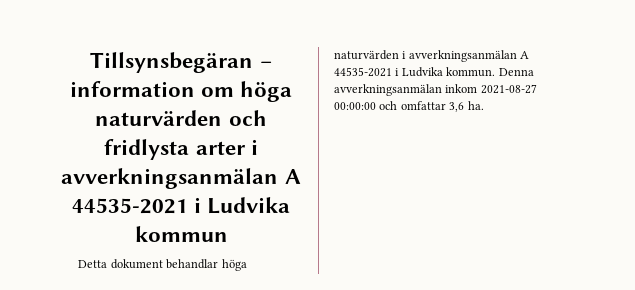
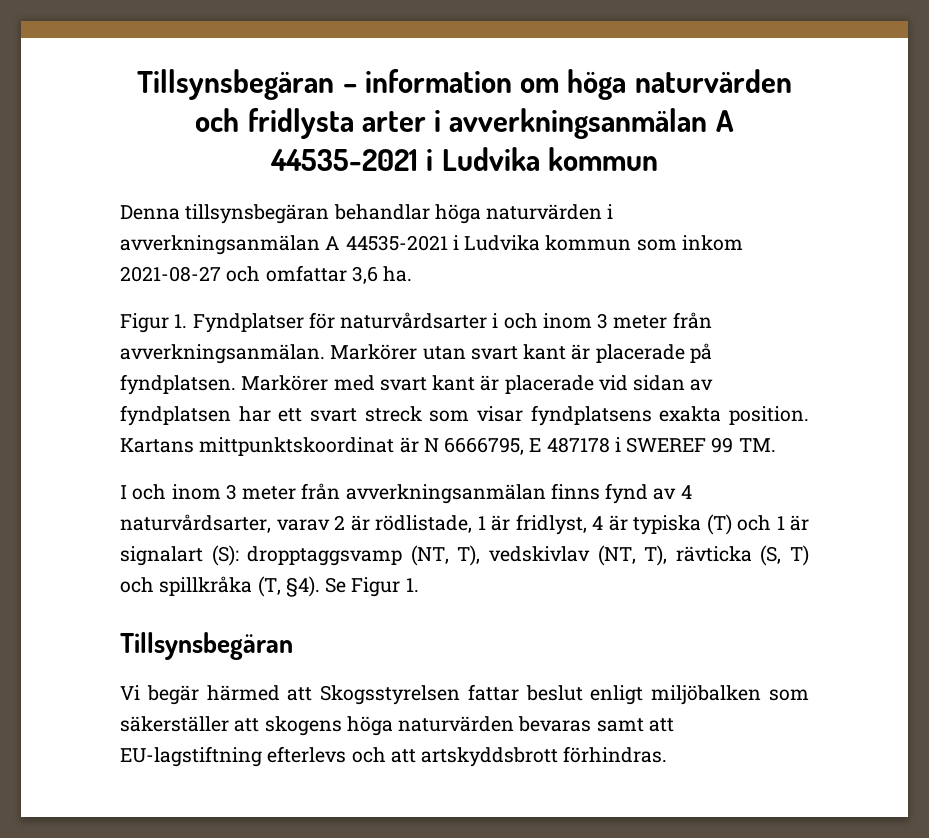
- Detta dokument behandlar höga naturvärden i avverkningsanmälan A 44535-2021 i Ludvika kommun. Denna avverkningsanmälan inkom 2021-08-27 00:00:00 och omfattar 3,6 ha.
+ Denna tillsynsbegäran behandlar höga naturvärden i avverkningsanmälan A 44535-2021 i Ludvika kommun som inkom 2021-08-27 och omfattar 3,6 ha.
+ Figur 1. Fyndplatser för naturvårdsarter i och inom 3 meter från avverkningsanmälan. Markörer utan svart kant är placerade på fyndplatsen. Markörer med svart kant är placerade vid sidan av fyndplatsen har ett svart streck som visar fyndplatsens exakta position. Kartans mittpunktskoordinat är N 6666795, E 487178 i SWEREF 99 TM.
+ I och inom 3 meter från avverkningsanmälan finns fynd av 4 naturvårdsarter, varav 2 är rödlistade, 1 är fridlyst, 4 är typiska (T) och 1 är signalart (S): dropptaggsvamp (NT, T), vedskivlav (NT, T), rävticka (S, T) och spillkråka (T, §4). Se Figur 1.
+ Tillsynsbegäran
+ Vi begär härmed att Skogsstyrelsen fattar beslut enligt miljöbalken som säkerställer att skogens höga naturvärden bevaras samt att EU-lagstiftning efterlevs och att artskyddsbrott förhindras.

